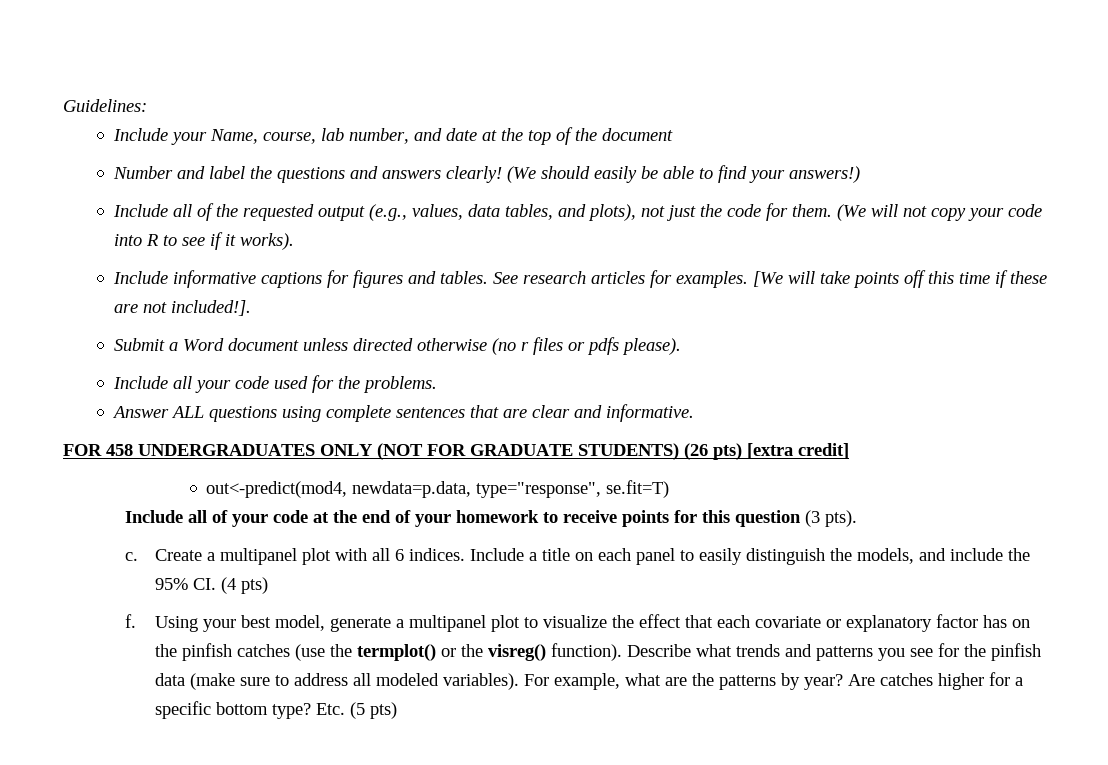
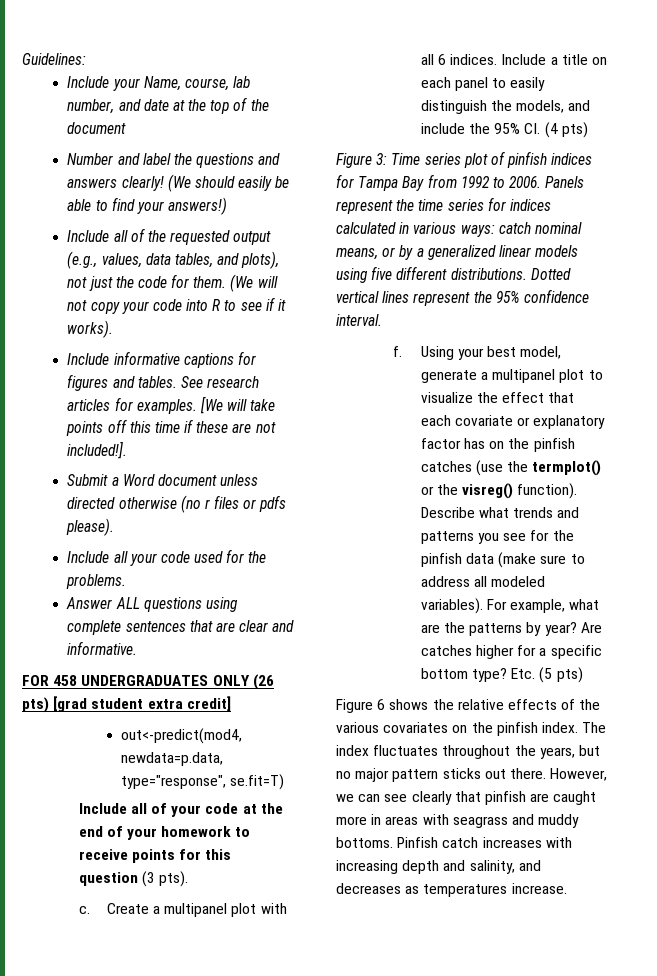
- FOR 458 UNDERGRADUATES ONLY (NOT FOR GRADUATE STUDENTS) (26 pts) [extra credit]
+ FOR 458 UNDERGRADUATES ONLY (26 pts) [grad student extra credit]
+ Figure 3: Time series plot of pinfish indices for Tampa Bay from 1992 to 2006. Panels represent the time series for indices calculated in various ways: catch nominal means, or by a generalized linear models using five different distributions. Dotted vertical lines represent the 95% confidence interval.
+ Figure 6 shows the relative effects of the various covariates on the pinfish index. The index fluctuates throughout the years, but no major pattern sticks out there. However, we can see clearly that pinfish are caught more in areas with seagrass and muddy bottoms. Pinfish catch increases with increasing depth and salinity, and decreases as temperatures increase.

